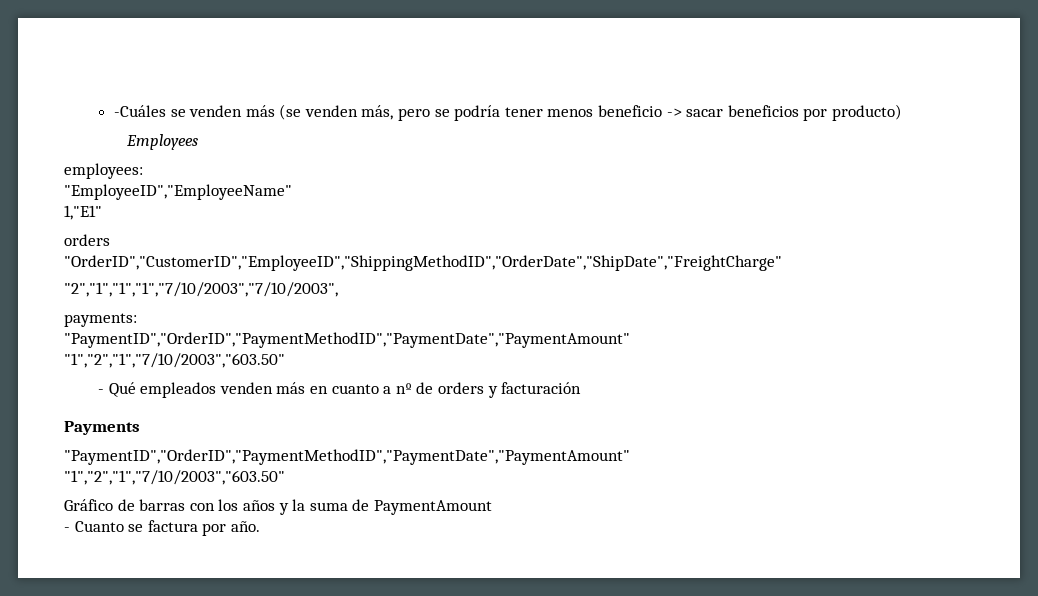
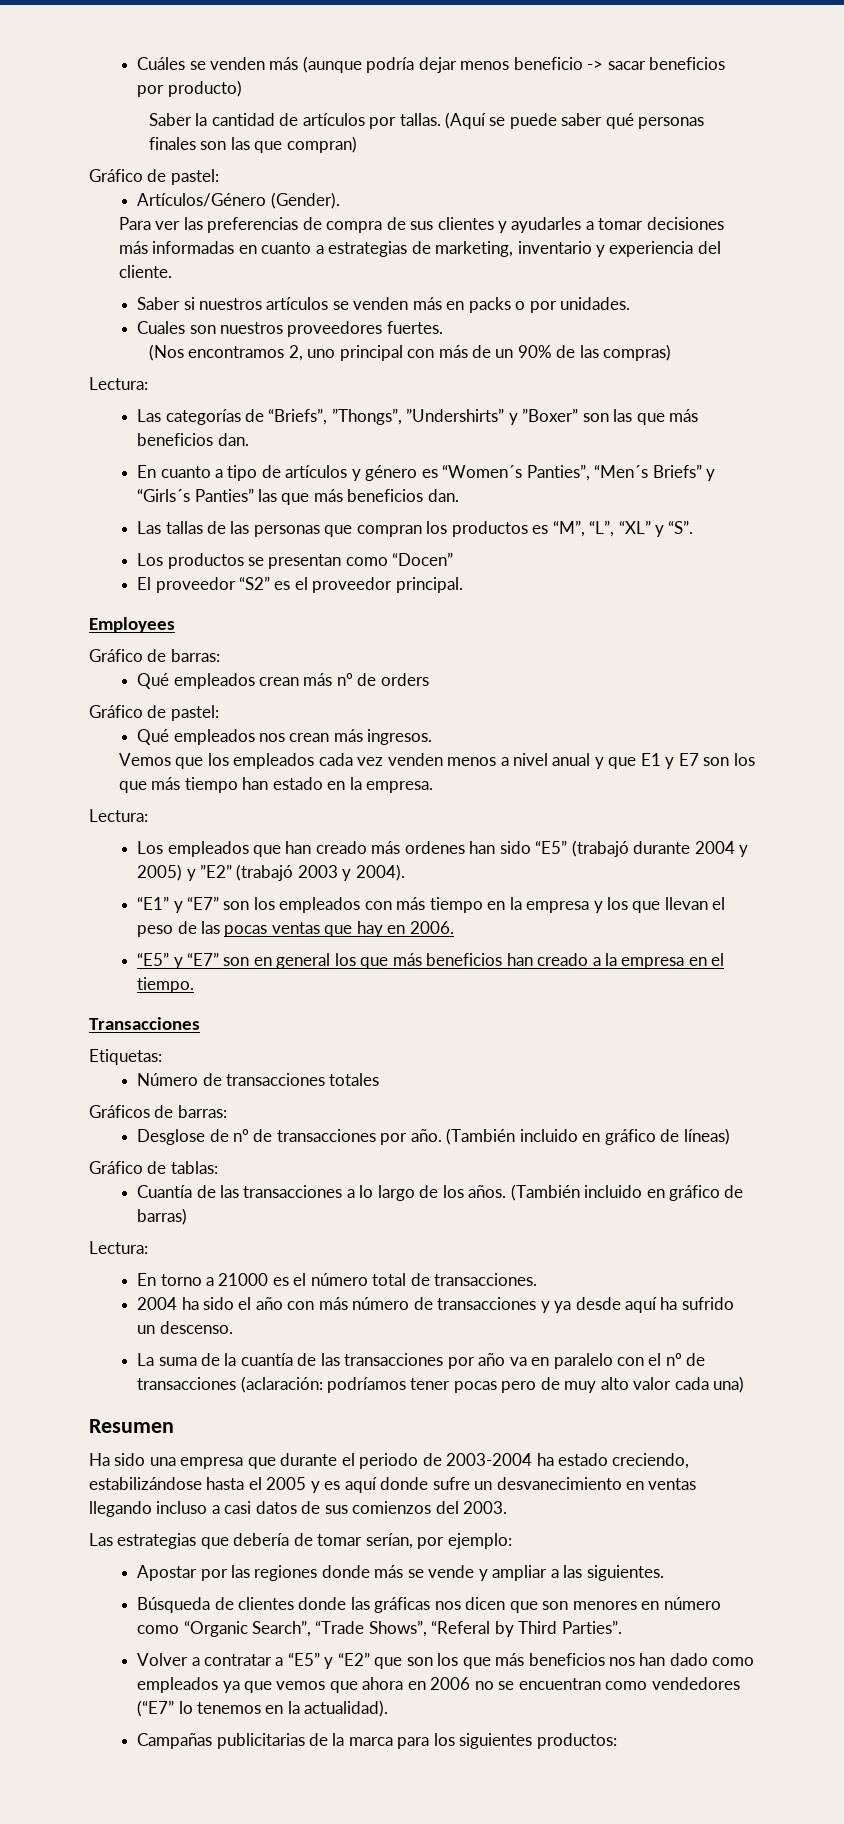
- -Cuáles se venden más (se venden más, pero se podría tener menos beneficio -> sacar beneficios por producto)
+ Cuáles se venden más (aunque podría dejar menos beneficio -> sacar beneficios por producto)
+ Saber la cantidad de artículos por tallas. (Aquí se puede saber qué personas finales son las que compran)
+ Gráfico de pastel:
+ Artículos/Género (Gender).
+ Para ver las preferencias de compra de sus clientes y ayudarles a tomar decisiones más informadas en cuanto a estrategias de marketing, inventario y experiencia del cliente.
+ Saber si nuestros artículos se venden más en packs o por unidades.
+ Cuales son nuestros proveedores fuertes.
+ (Nos encontramos 2, uno principal con más de un 90% de las compras)
+ Lectura:
+ Las categorías de “Briefs”, ”Thongs”, ”Undershirts” y ”Boxer” son las que más beneficios dan.
+ En cuanto a tipo de artículos y género es “Women´s Panties”, “Men´s Briefs” y “Girls´s Panties” las que más beneficios dan.
+ Las tallas de las personas que compran los productos es “M”, “L”, “XL” y “S”.
+ Los productos se presentan como “Docen”
+ El proveedor “S2” es el proveedor principal.
  Employees
- employees:
- "EmployeeID","EmployeeName"
- 1,"E1"
- orders
- "OrderID","CustomerID","EmployeeID","ShippingMethodID","OrderDate","ShipDate","FreightCharge"
- "2","1","1","1","7/10/2003","7/10/2003",
- payments:
- "PaymentID","OrderID","PaymentMethodID","PaymentDate","PaymentAmount"
- "1","2","1","7/10/2003","603.50"
- - Qué empleados venden más en cuanto a nº de orders y facturación
- Payments
- "PaymentID","OrderID","PaymentMethodID","PaymentDate","PaymentAmount"
- "1","2","1","7/10/2003","603.50"
- Gráfico de barras con los años y la suma de PaymentAmount
- - Cuanto se factura por año.
+ Gráfico de barras:
+ Qué empleados crean más nº de orders
+ Gráfico de pastel:
+ Qué empleados nos crean más ingresos.
+ Vemos que los empleados cada vez venden menos a nivel anual y que E1 y E7 son los que más tiempo han estado en la empresa.
+ Lectura:
+ Los empleados que han creado más ordenes han sido “E5” (trabajó durante 2004 y 2005) y ”E2” (trabajó 2003 y 2004).
+ “E1” y “E7” son los empleados con más tiempo en la empresa y los que llevan el peso de las pocas ventas que hay en 2006.
+ “E5” y “E7” son en general los que más beneficios han creado a la empresa en el tiempo.
+ Transacciones
+ Etiquetas:
+ Número de transacciones totales
+ Gráficos de barras:
+ Desglose de nº de transacciones por año. (También incluido en gráfico de líneas)
+ Gráfico de tablas:
+ Cuantía de las transacciones a lo largo de los años. (También incluido en gráfico de barras)
+ Lectura:
+ En torno a 21000 es el número total de transacciones.
+ 2004 ha sido el año con más número de transacciones y ya desde aquí ha sufrido un descenso.
+ La suma de la cuantía de las transacciones por año va en paralelo con el nº de transacciones (aclaración: podríamos tener pocas pero de muy alto valor cada una)
+ Resumen
+ Ha sido una empresa que durante el periodo de 2003-2004 ha estado creciendo, estabilizándose hasta el 2005 y es aquí donde sufre un desvanecimiento en ventas llegando incluso a casi datos de sus comienzos del 2003.
+ Las estrategias que debería de tomar serían, por ejemplo:
+ Apostar por las regiones donde más se vende y ampliar a las siguientes.
+ Búsqueda de clientes donde las gráficas nos dicen que son menores en número como “Organic Search”, “Trade Shows”, “Referal by Third Parties”.
+ Volver a contratar a “E5” y “E2” que son los que más beneficios nos han dado como empleados ya que vemos que ahora en 2006 no se encuentran como vendedores (“E7” lo tenemos en la actualidad).
+ Campañas publicitarias de la marca para los siguientes productos:

